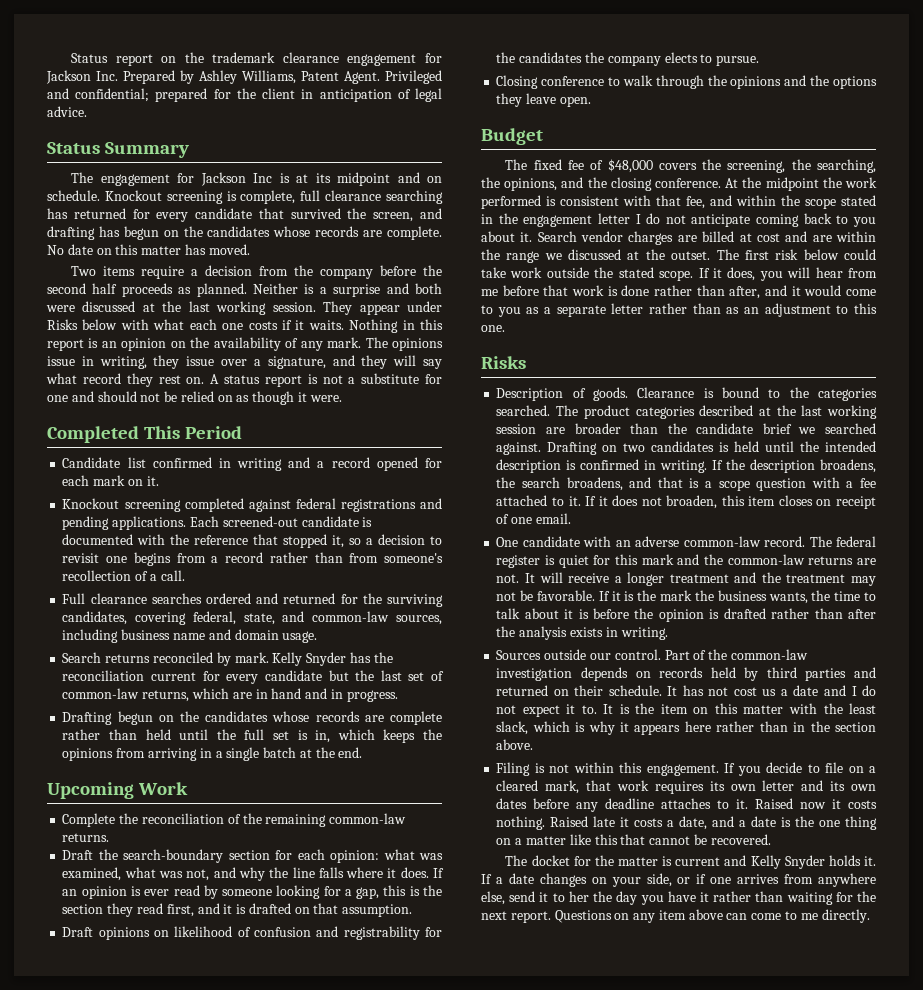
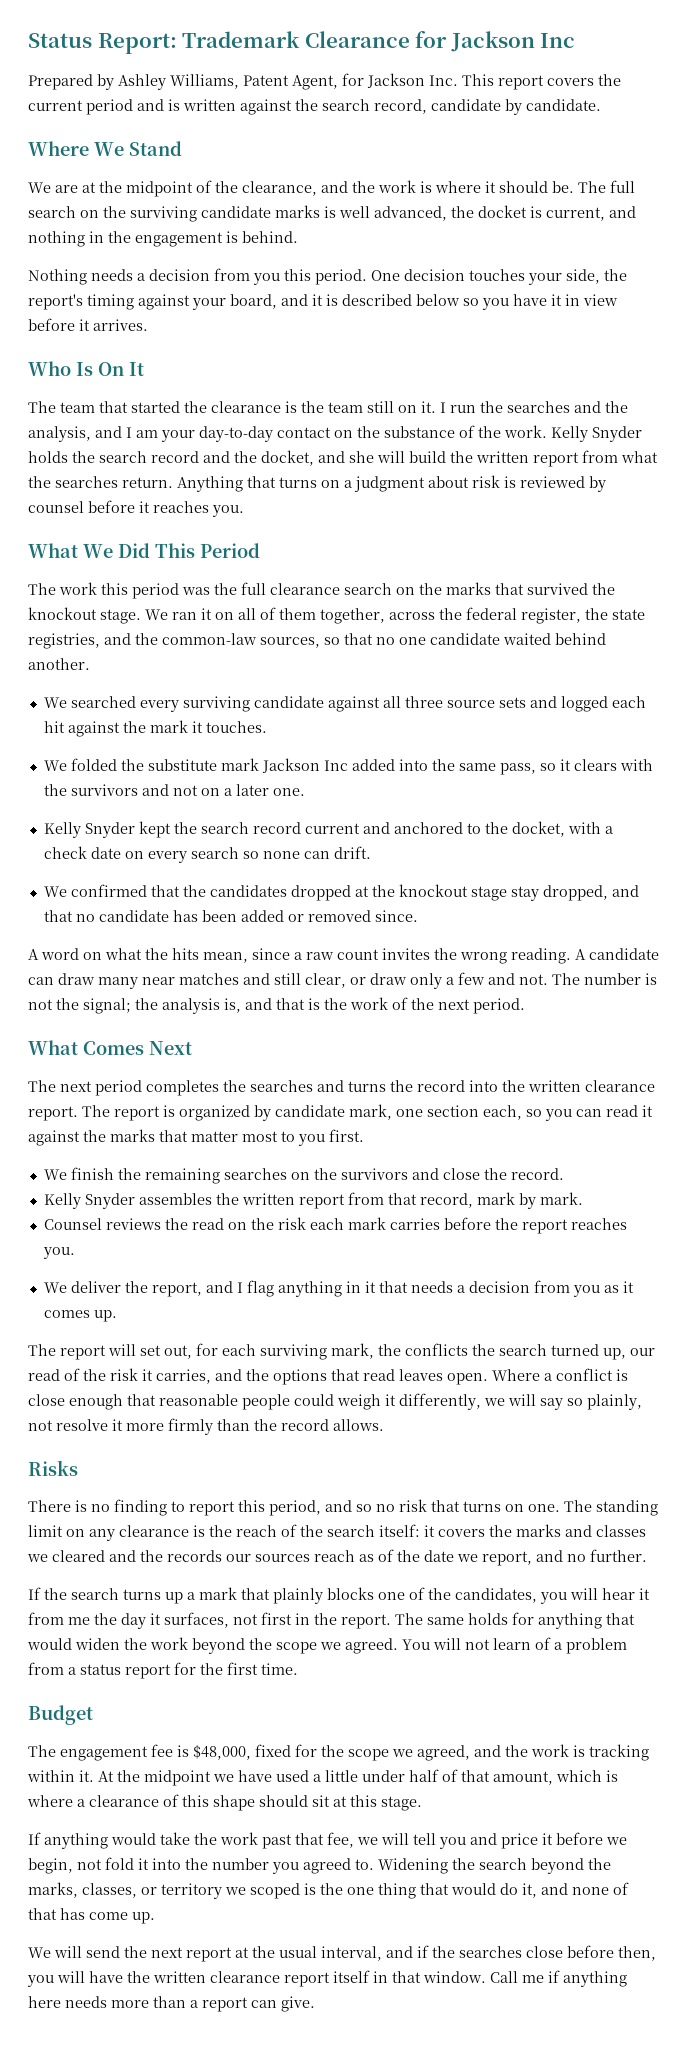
- Status report on the trademark clearance engagement for Jackson Inc. Prepared by Ashley Williams, Patent Agent. Privileged and confidential; prepared for the client in anticipation of legal advice.
- Status Summary
- The engagement for Jackson Inc is at its midpoint and on schedule. Knockout screening is complete, full clearance searching has returned for every candidate that survived the screen, and drafting has begun on the candidates whose records are complete. No date on this matter has moved.
- Two items require a decision from the company before the second half proceeds as planned. Neither is a surprise and both were discussed at the last working session. They appear under Risks below with what each one costs if it waits. Nothing in this report is an opinion on the availability of any mark. The opinions issue in writing, they issue over a signature, and they will say what record they rest on. A status report is not a substitute for one and should not be relied on as though it were.
- Completed This Period
- Candidate list confirmed in writing and a record opened for each mark on it.
- Knockout screening completed against federal registrations and pending applications. Each screened-out candidate is documented with the reference that stopped it, so a decision to revisit one begins from a record rather than from someone's recollection of a call.
- Full clearance searches ordered and returned for the surviving candidates, covering federal, state, and common-law sources, including business name and domain usage.
- Search returns reconciled by mark. Kelly Snyder has the reconciliation current for every candidate but the last set of common-law returns, which are in hand and in progress.
- Drafting begun on the candidates whose records are complete rather than held until the full set is in, which keeps the opinions from arriving in a single batch at the end.
- Upcoming Work
- Complete the reconciliation of the remaining common-law returns.
- Draft the search-boundary section for each opinion: what was examined, what was not, and why the line falls where it does. If an opinion is ever read by someone looking for a gap, this is the section they read first, and it is drafted on that assumption.
- Draft opinions on likelihood of confusion and registrability for the candidates the company elects to pursue.
- Closing conference to walk through the opinions and the options they leave open.
+ Status Report: Trademark Clearance for Jackson Inc
+ Prepared by Ashley Williams, Patent Agent, for Jackson Inc. This report covers the current period and is written against the search record, candidate by candidate.
+ Where We Stand
+ We are at the midpoint of the clearance, and the work is where it should be. The full search on the surviving candidate marks is well advanced, the docket is current, and nothing in the engagement is behind.
+ Nothing needs a decision from you this period. One decision touches your side, the report's timing against your board, and it is described below so you have it in view before it arrives.
+ Who Is On It
+ The team that started the clearance is the team still on it. I run the searches and the analysis, and I am your day-to-day contact on the substance of the work. Kelly Snyder holds the search record and the docket, and she will build the written report from what the searches return. Anything that turns on a judgment about risk is reviewed by counsel before it reaches you.
+ What We Did This Period
+ The work this period was the full clearance search on the marks that survived the knockout stage. We ran it on all of them together, across the federal register, the state registries, and the common-law sources, so that no one candidate waited behind another.
+ We searched every surviving candidate against all three source sets and logged each hit against the mark it touches.
+ We folded the substitute mark Jackson Inc added into the same pass, so it clears with the survivors and not on a later one.
+ Kelly Snyder kept the search record current and anchored to the docket, with a check date on every search so none can drift.
+ We confirmed that the candidates dropped at the knockout stage stay dropped, and that no candidate has been added or removed since.
+ A word on what the hits mean, since a raw count invites the wrong reading. A candidate can draw many near matches and still clear, or draw only a few and not. The number is not the signal; the analysis is, and that is the work of the next period.
+ What Comes Next
+ The next period completes the searches and turns the record into the written clearance report. The report is organized by candidate mark, one section each, so you can read it against the marks that matter most to you first.
+ We finish the remaining searches on the survivors and close the record.
+ Kelly Snyder assembles the written report from that record, mark by mark.
+ Counsel reviews the read on the risk each mark carries before the report reaches you.
+ We deliver the report, and I flag anything in it that needs a decision from you as it comes up.
+ The report will set out, for each surviving mark, the conflicts the search turned up, our read of the risk it carries, and the options that read leaves open. Where a conflict is close enough that reasonable people could weigh it differently, we will say so plainly, not resolve it more firmly than the record allows.
+ Risks
+ There is no finding to report this period, and so no risk that turns on one. The standing limit on any clearance is the reach of the search itself: it covers the marks and classes we cleared and the records our sources reach as of the date we report, and no further.
+ If the search turns up a mark that plainly blocks one of the candidates, you will hear it from me the day it surfaces, not first in the report. The same holds for anything that would widen the work beyond the scope we agreed. You will not learn of a problem from a status report for the first time.
  Budget
- The fixed fee of $48,000 covers the screening, the searching, the opinions, and the closing conference. At the midpoint the work performed is consistent with that fee, and within the scope stated in the engagement letter I do not anticipate coming back to you about it. Search vendor charges are billed at cost and are within the range we discussed at the outset. The first risk below could take work outside the stated scope. If it does, you will hear from me before that work is done rather than after, and it would come to you as a separate letter rather than as an adjustment to this one.
- Risks
- Description of goods. Clearance is bound to the categories searched. The product categories described at the last working session are broader than the candidate brief we searched against. Drafting on two candidates is held until the intended description is confirmed in writing. If the description broadens, the search broadens, and that is a scope question with a fee attached to it. If it does not broaden, this item closes on receipt of one email.
- One candidate with an adverse common-law record. The federal register is quiet for this mark and the common-law returns are not. It will receive a longer treatment and the treatment may not be favorable. If it is the mark the business wants, the time to talk about it is before the opinion is drafted rather than after the analysis exists in writing.
- Sources outside our control. Part of the common-law investigation depends on records held by third parties and returned on their schedule. It has not cost us a date and I do not expect it to. It is the item on this matter with the least slack, which is why it appears here rather than in the section above.
- Filing is not within this engagement. If you decide to file on a cleared mark, that work requires its own letter and its own dates before any deadline attaches to it. Raised now it costs nothing. Raised late it costs a date, and a date is the one thing on a matter like this that cannot be recovered.
- The docket for the matter is current and Kelly Snyder holds it. If a date changes on your side, or if one arrives from anywhere else, send it to her the day you have it rather than waiting for the next report. Questions on any item above can come to me directly.
+ The engagement fee is $48,000, fixed for the scope we agreed, and the work is tracking within it. At the midpoint we have used a little under half of that amount, which is where a clearance of this shape should sit at this stage.
+ If anything would take the work past that fee, we will tell you and price it before we begin, not fold it into the number you agreed to. Widening the search beyond the marks, classes, or territory we scoped is the one thing that would do it, and none of that has come up.
+ We will send the next report at the usual interval, and if the searches close before then, you will have the written clearance report itself in that window. Call me if anything here needs more than a report can give.

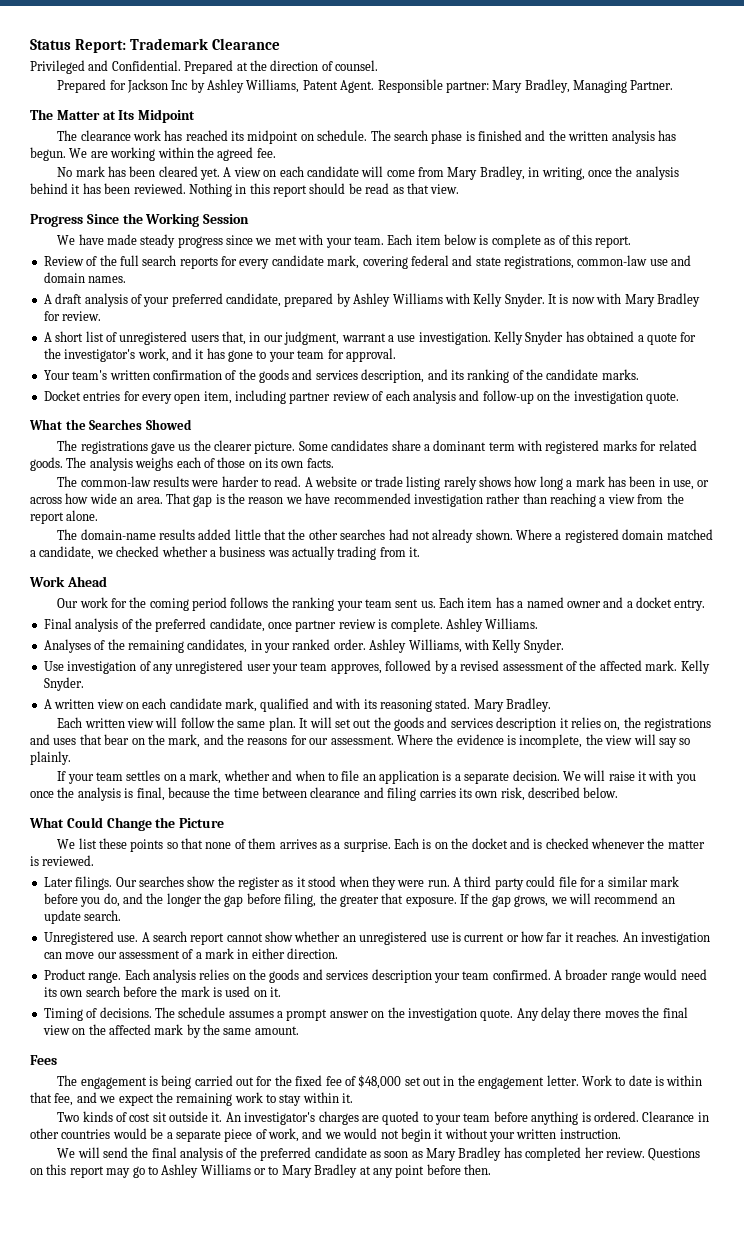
- Status Report: Trademark Clearance for Jackson Inc
- Prepared by Ashley Williams, Patent Agent, for Jackson Inc. This report covers the current period and is written against the search record, candidate by candidate.
- Where We Stand
- We are at the midpoint of the clearance, and the work is where it should be. The full search on the surviving candidate marks is well advanced, the docket is current, and nothing in the engagement is behind.
- Nothing needs a decision from you this period. One decision touches your side, the report's timing against your board, and it is described below so you have it in view before it arrives.
- Who Is On It
- The team that started the clearance is the team still on it. I run the searches and the analysis, and I am your day-to-day contact on the substance of the work. Kelly Snyder holds the search record and the docket, and she will build the written report from what the searches return. Anything that turns on a judgment about risk is reviewed by counsel before it reaches you.
- What We Did This Period
- The work this period was the full clearance search on the marks that survived the knockout stage. We ran it on all of them together, across the federal register, the state registries, and the common-law sources, so that no one candidate waited behind another.
- We searched every surviving candidate against all three source sets and logged each hit against the mark it touches.
- We folded the substitute mark Jackson Inc added into the same pass, so it clears with the survivors and not on a later one.
- Kelly Snyder kept the search record current and anchored to the docket, with a check date on every search so none can drift.
- We confirmed that the candidates dropped at the knockout stage stay dropped, and that no candidate has been added or removed since.
- A word on what the hits mean, since a raw count invites the wrong reading. A candidate can draw many near matches and still clear, or draw only a few and not. The number is not the signal; the analysis is, and that is the work of the next period.
- What Comes Next
- The next period completes the searches and turns the record into the written clearance report. The report is organized by candidate mark, one section each, so you can read it against the marks that matter most to you first.
- We finish the remaining searches on the survivors and close the record.
- Kelly Snyder assembles the written report from that record, mark by mark.
- Counsel reviews the read on the risk each mark carries before the report reaches you.
- We deliver the report, and I flag anything in it that needs a decision from you as it comes up.
- The report will set out, for each surviving mark, the conflicts the search turned up, our read of the risk it carries, and the options that read leaves open. Where a conflict is close enough that reasonable people could weigh it differently, we will say so plainly, not resolve it more firmly than the record allows.
- Risks
- There is no finding to report this period, and so no risk that turns on one. The standing limit on any clearance is the reach of the search itself: it covers the marks and classes we cleared and the records our sources reach as of the date we report, and no further.
- If the search turns up a mark that plainly blocks one of the candidates, you will hear it from me the day it surfaces, not first in the report. The same holds for anything that would widen the work beyond the scope we agreed. You will not learn of a problem from a status report for the first time.
- Budget
- The engagement fee is $48,000, fixed for the scope we agreed, and the work is tracking within it. At the midpoint we have used a little under half of that amount, which is where a clearance of this shape should sit at this stage.
- If anything would take the work past that fee, we will tell you and price it before we begin, not fold it into the number you agreed to. Widening the search beyond the marks, classes, or territory we scoped is the one thing that would do it, and none of that has come up.
- We will send the next report at the usual interval, and if the searches close before then, you will have the written clearance report itself in that window. Call me if anything here needs more than a report can give.
+ Status Report: Trademark Clearance
+ Privileged and Confidential. Prepared at the direction of counsel.
+ Prepared for Jackson Inc by Ashley Williams, Patent Agent. Responsible partner: Mary Bradley, Managing Partner.
+ The Matter at Its Midpoint
+ The clearance work has reached its midpoint on schedule. The search phase is finished and the written analysis has begun. We are working within the agreed fee.
+ No mark has been cleared yet. A view on each candidate will come from Mary Bradley, in writing, once the analysis behind it has been reviewed. Nothing in this report should be read as that view.
+ Progress Since the Working Session
+ We have made steady progress since we met with your team. Each item below is complete as of this report.
+ Review of the full search reports for every candidate mark, covering federal and state registrations, common-law use and domain names.
+ A draft analysis of your preferred candidate, prepared by Ashley Williams with Kelly Snyder. It is now with Mary Bradley for review.
+ A short list of unregistered users that, in our judgment, warrant a use investigation. Kelly Snyder has obtained a quote for the investigator's work, and it has gone to your team for approval.
+ Your team's written confirmation of the goods and services description, and its ranking of the candidate marks.
+ Docket entries for every open item, including partner review of each analysis and follow-up on the investigation quote.
+ What the Searches Showed
+ The registrations gave us the clearer picture. Some candidates share a dominant term with registered marks for related goods. The analysis weighs each of those on its own facts.
+ The common-law results were harder to read. A website or trade listing rarely shows how long a mark has been in use, or across how wide an area. That gap is the reason we have recommended investigation rather than reaching a view from the report alone.
+ The domain-name results added little that the other searches had not already shown. Where a registered domain matched a candidate, we checked whether a business was actually trading from it.
+ Work Ahead
+ Our work for the coming period follows the ranking your team sent us. Each item has a named owner and a docket entry.
+ Final analysis of the preferred candidate, once partner review is complete. Ashley Williams.
+ Analyses of the remaining candidates, in your ranked order. Ashley Williams, with Kelly Snyder.
+ Use investigation of any unregistered user your team approves, followed by a revised assessment of the affected mark. Kelly Snyder.
+ A written view on each candidate mark, qualified and with its reasoning stated. Mary Bradley.
+ Each written view will follow the same plan. It will set out the goods and services description it relies on, the registrations and uses that bear on the mark, and the reasons for our assessment. Where the evidence is incomplete, the view will say so plainly.
+ If your team settles on a mark, whether and when to file an application is a separate decision. We will raise it with you once the analysis is final, because the time between clearance and filing carries its own risk, described below.
+ What Could Change the Picture
+ We list these points so that none of them arrives as a surprise. Each is on the docket and is checked whenever the matter is reviewed.
+ Later filings. Our searches show the register as it stood when they were run. A third party could file for a similar mark before you do, and the longer the gap before filing, the greater that exposure. If the gap grows, we will recommend an update search.
+ Unregistered use. A search report cannot show whether an unregistered use is current or how far it reaches. An investigation can move our assessment of a mark in either direction.
+ Product range. Each analysis relies on the goods and services description your team confirmed. A broader range would need its own search before the mark is used on it.
+ Timing of decisions. The schedule assumes a prompt answer on the investigation quote. Any delay there moves the final view on the affected mark by the same amount.
+ Fees
+ The engagement is being carried out for the fixed fee of $48,000 set out in the engagement letter. Work to date is within that fee, and we expect the remaining work to stay within it.
+ Two kinds of cost sit outside it. An investigator's charges are quoted to your team before anything is ordered. Clearance in other countries would be a separate piece of work, and we would not begin it without your written instruction.
+ We will send the final analysis of the preferred candidate as soon as Mary Bradley has completed her review. Questions on this report may go to Ashley Williams or to Mary Bradley at any point before then.

